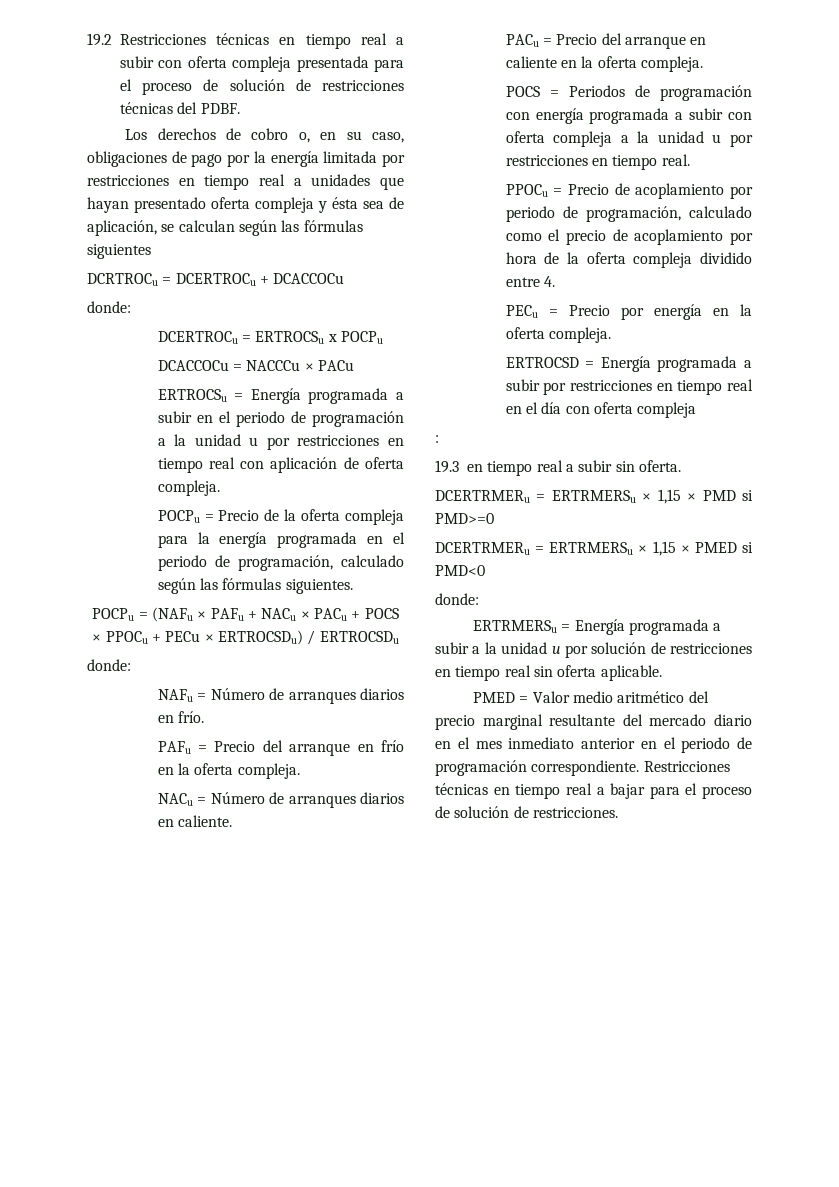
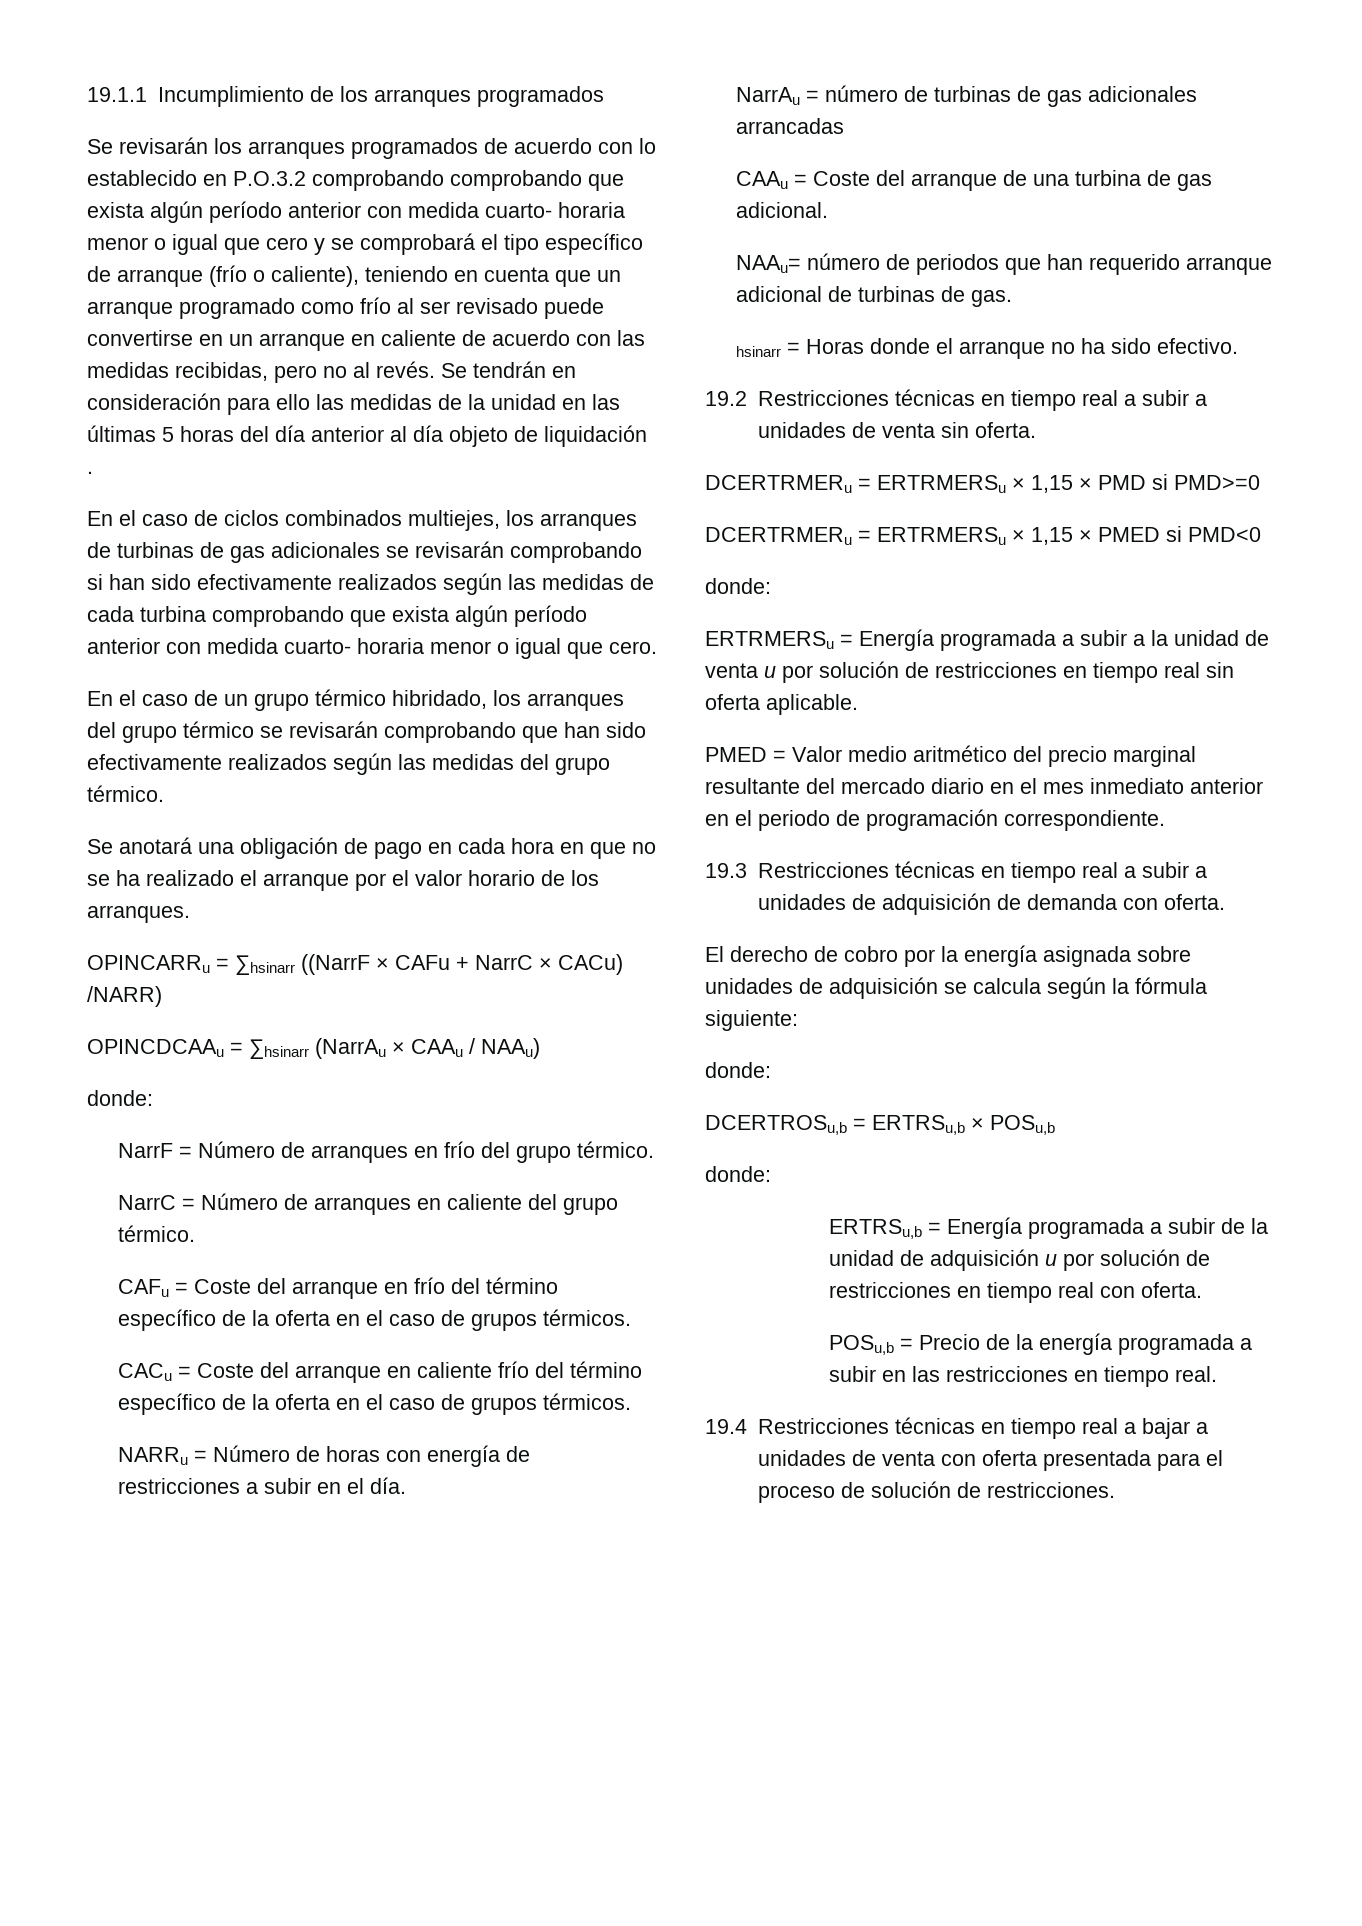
+ 19.1.1 Incumplimiento de los arranques programados
+ Se revisarán los arranques programados de acuerdo con lo establecido en P.O.3.2 comprobando comprobando que exista algún período anterior con medida cuarto- horaria menor o igual que cero y se comprobará el tipo específico de arranque (frío o caliente), teniendo en cuenta que un arranque programado como frío al ser revisado puede convertirse en un arranque en caliente de acuerdo con las medidas recibidas, pero no al revés. Se tendrán en consideración para ello las medidas de la unidad en las últimas 5 horas del día anterior al día objeto de liquidación .
+ En el caso de ciclos combinados multiejes, los arranques de turbinas de gas adicionales se revisarán comprobando si han sido efectivamente realizados según las medidas de cada turbina comprobando que exista algún período anterior con medida cuarto- horaria menor o igual que cero.
+ En el caso de un grupo térmico hibridado, los arranques del grupo térmico se revisarán comprobando que han sido efectivamente realizados según las medidas del grupo térmico.
+ Se anotará una obligación de pago en cada hora en que no se ha realizado el arranque por el valor horario de los arranques.
+ OPINCARRu = ∑hsinarr ((NarrF × CAFu + NarrC × CACu) /NARR)
+ OPINCDCAAu = ∑hsinarr (NarrAu × CAAu / NAAu)
+ donde:
+ NarrF = Número de arranques en frío del grupo térmico.
+ NarrC = Número de arranques en caliente del grupo térmico.
+ CAFu = Coste del arranque en frío del término específico de la oferta en el caso de grupos térmicos.
+ CACu = Coste del arranque en caliente frío del término específico de la oferta en el caso de grupos térmicos.
+ NARRu = Número de horas con energía de restricciones a subir en el día.
+ NarrAu = número de turbinas de gas adicionales arrancadas
+ CAAu = Coste del arranque de una turbina de gas adicional.
+ NAAu= número de periodos que han requerido arranque adicional de turbinas de gas.
+ hsinarr = Horas donde el arranque no ha sido efectivo.
- 19.2 Restricciones técnicas en tiempo real a subir con oferta compleja presentada para el proceso de solución de restricciones técnicas del PDBF.
- Los derechos de cobro o, en su caso, obligaciones de pago por la energía limitada por restricciones en tiempo real a unidades que hayan presentado oferta compleja y ésta sea de aplicación, se calculan según las fórmulas siguientes
- DCRTROCu = DCERTROCu + DCACCOCu
- donde:
- DCERTROCu = ERTROCSu x POCPu
- DCACCOCu = NACCCu × PACu
- ERTROCSu = Energía programada a subir en el periodo de programación a la unidad u por restricciones en tiempo real con aplicación de oferta compleja.
- POCPu = Precio de la oferta compleja para la energía programada en el periodo de programación, calculado según las fórmulas siguientes.
- POCPu = (NAFu × PAFu + NACu × PACu + POCS × PPOCu + PECu × ERTROCSDu) / ERTROCSDu
- donde:
- NAFu = Número de arranques diarios en frío.
- PAFu = Precio del arranque en frío en la oferta compleja.
- NACu = Número de arranques diarios en caliente.
- PACu = Precio del arranque en caliente en la oferta compleja.
- POCS = Periodos de programación con energía programada a subir con oferta compleja a la unidad u por restricciones en tiempo real.
- PPOCu = Precio de acoplamiento por periodo de programación, calculado como el precio de acoplamiento por hora de la oferta compleja dividido entre 4.
- PECu = Precio por energía en la oferta compleja.
- ERTROCSD = Energía programada a subir por restricciones en tiempo real en el día con oferta compleja
- :
- 19.3 en tiempo real a subir sin oferta.
+ 19.2 Restricciones técnicas en tiempo real a subir a unidades de venta sin oferta.
- ERTRMERSu = Energía programada a subir a la unidad u por solución de restricciones en tiempo real sin oferta aplicable.
+ ERTRMERSu = Energía programada a subir a la unidad de venta u por solución de restricciones en tiempo real sin oferta aplicable.
- PMED = Valor medio aritmético del precio marginal resultante del mercado diario en el mes inmediato anterior en el periodo de programación correspondiente. Restricciones técnicas en tiempo real a bajar para el proceso de solución de restricciones.
+ PMED = Valor medio aritmético del precio marginal resultante del mercado diario en el mes inmediato anterior en el periodo de programación correspondiente.
+ 19.3 Restricciones técnicas en tiempo real a subir a unidades de adquisición de demanda con oferta.
+ El derecho de cobro por la energía asignada sobre unidades de adquisición se calcula según la fórmula siguiente:
+ donde:
+ DCERTROSu,b = ERTRSu,b × POSu,b
+ donde:
+ ERTRSu,b = Energía programada a subir de la unidad de adquisición u por solución de restricciones en tiempo real con oferta.
+ POSu,b = Precio de la energía programada a subir en las restricciones en tiempo real.
+ 19.4 Restricciones técnicas en tiempo real a bajar a unidades de venta con oferta presentada para el proceso de solución de restricciones.

